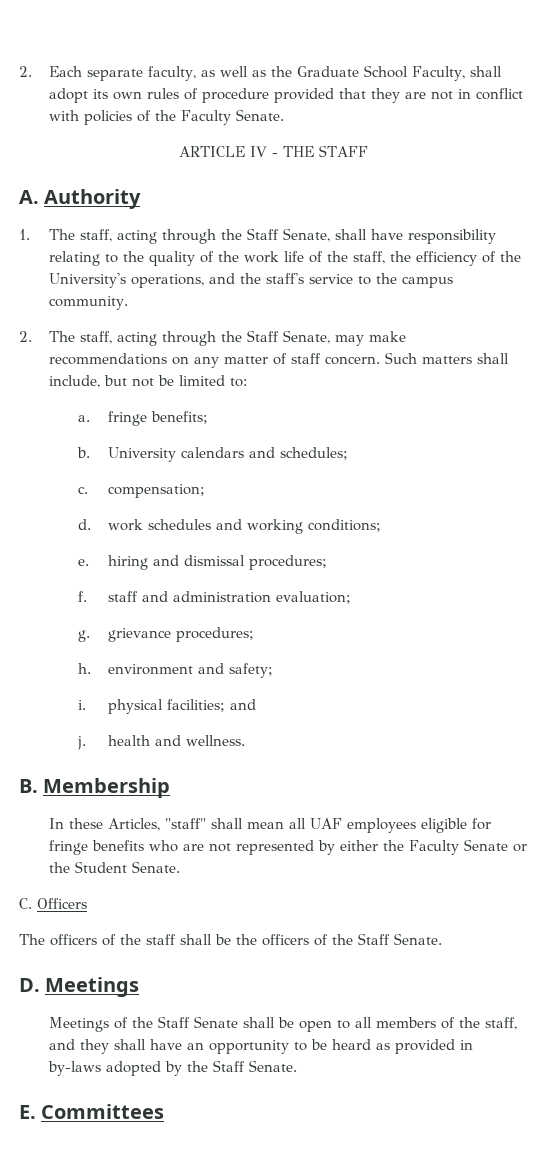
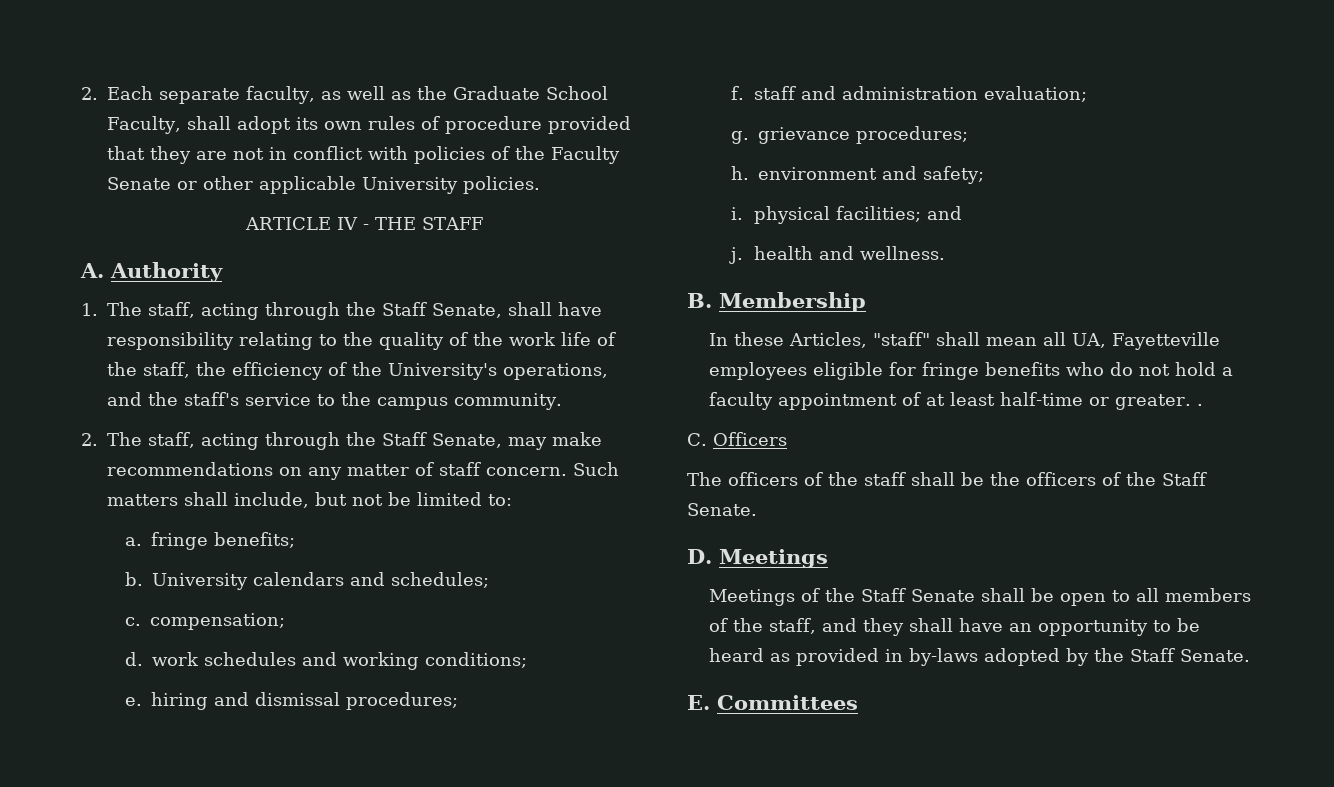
- 2. Each separate faculty, as well as the Graduate School Faculty, shall adopt its own rules of procedure provided that they are not in conflict with policies of the Faculty Senate.
+ 2. Each separate faculty, as well as the Graduate School Faculty, shall adopt its own rules of procedure provided that they are not in conflict with policies of the Faculty Senate or other applicable University policies.
- In these Articles, "staff" shall mean all UAF employees eligible for fringe benefits who are not represented by either the Faculty Senate or the Student Senate.
+ In these Articles, "staff" shall mean all UA, Fayetteville employees eligible for fringe benefits who do not hold a faculty appointment of at least half-time or greater. .

